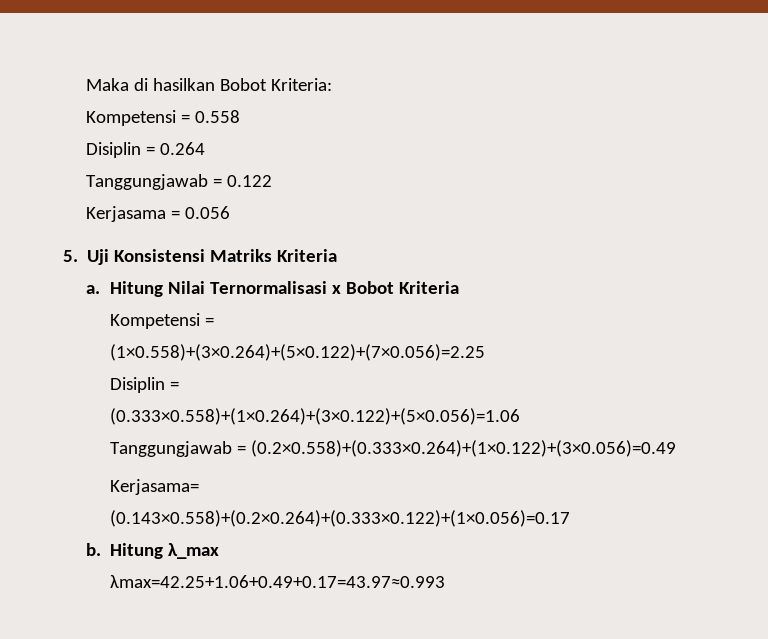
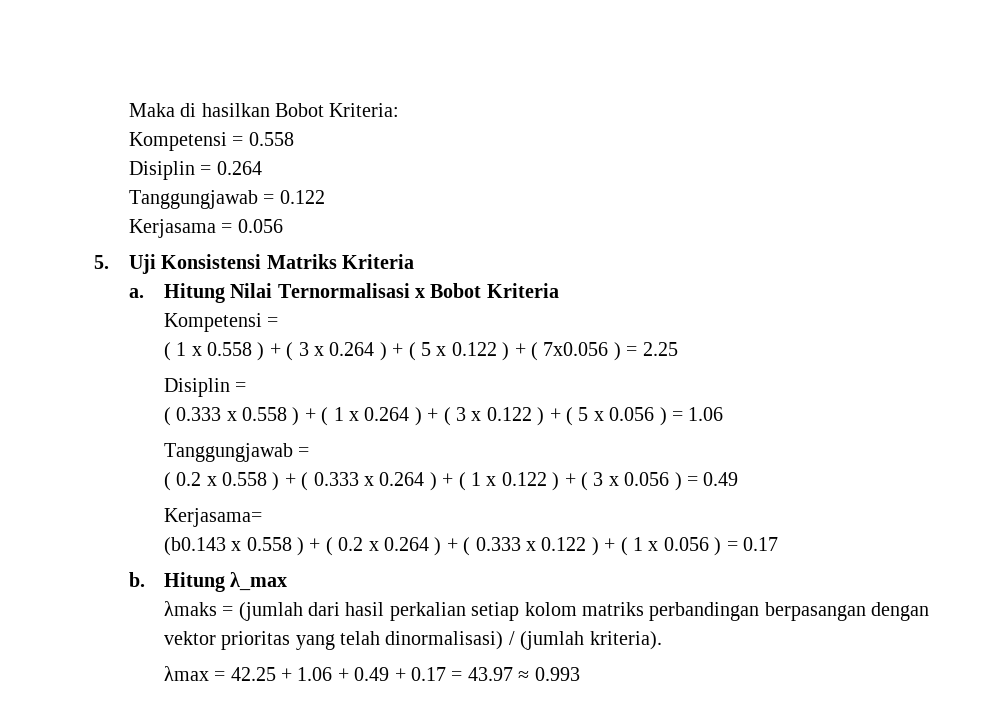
- (1×0.558)+(3×0.264)+(5×0.122)+(7×0.056)=2.25
+ ( 1 x 0.558 ) + ( 3 x 0.264 ) + ( 5 x 0.122 ) + ( 7x0.056 ) = 2.25
  Disiplin =
- (0.333×0.558)+(1×0.264)+(3×0.122)+(5×0.056)=1.06
- Tanggungjawab = (0.2×0.558)+(0.333×0.264)+(1×0.122)+(3×0.056)=0.49
+ ( 0.333 x 0.558 ) + ( 1 x 0.264 ) + ( 3 x 0.122 ) + ( 5 x 0.056 ) = 1.06
+ Tanggungjawab =
+ ( 0.2 x 0.558 ) + ( 0.333 x 0.264 ) + ( 1 x 0.122 ) + ( 3 x 0.056 ) = 0.49
  Kerjasama=
- (0.143×0.558)+(0.2×0.264)+(0.333×0.122)+(1×0.056)=0.17
+ (b0.143 x 0.558 ) + ( 0.2 x 0.264 ) + ( 0.333 x 0.122 ) + ( 1 x 0.056 ) = 0.17
  b. Hitung λ_max
- λmax=42.25+1.06+0.49+0.17=43.97≈0.993
+ λmaks = (jumlah dari hasil perkalian setiap kolom matriks perbandingan berpasangan dengan vektor prioritas yang telah dinormalisasi) / (jumlah kriteria).
+ λmax = 42.25 + 1.06 + 0.49 + 0.17 = 43.97 ≈ 0.993

